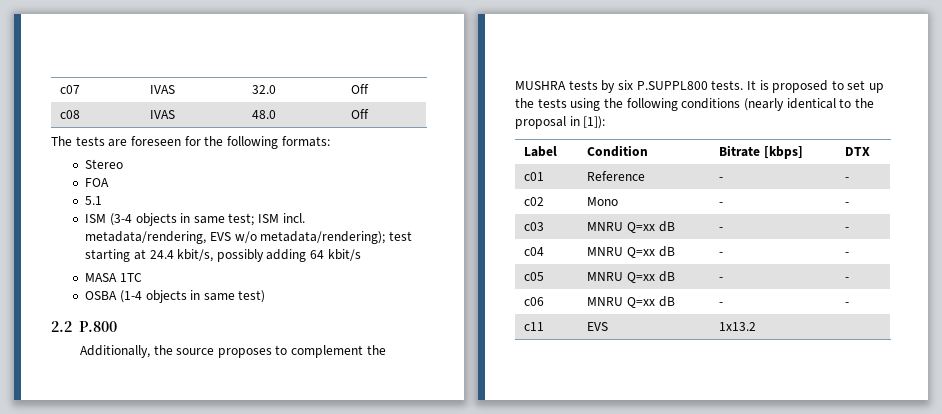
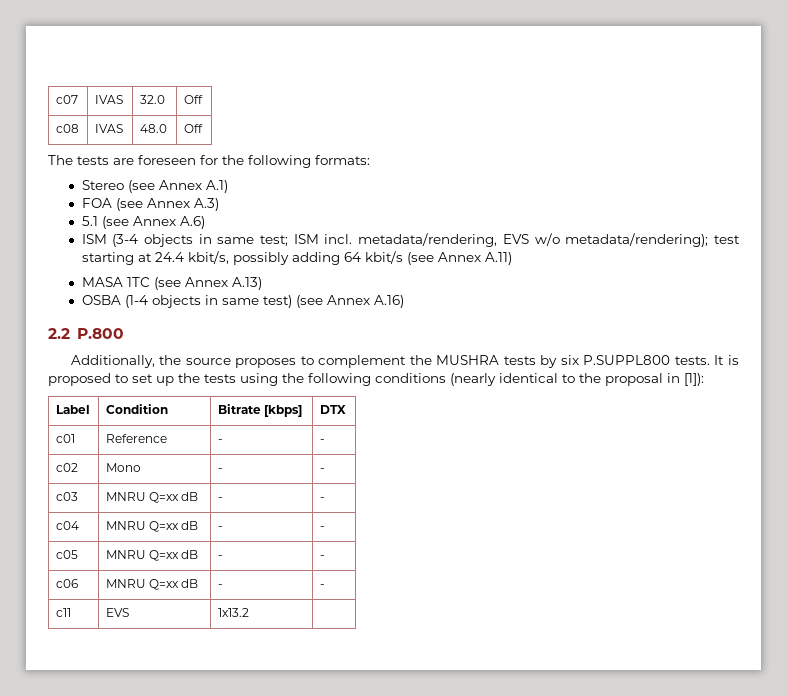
- Stereo
- FOA
- 5.1
+ Stereo (see Annex A.1)
+ FOA (see Annex A.3)
+ 5.1 (see Annex A.6)
- ISM (3-4 objects in same test; ISM incl. metadata/rendering, EVS w/o metadata/rendering); test starting at 24.4 kbit/s, possibly adding 64 kbit/s
+ ISM (3-4 objects in same test; ISM incl. metadata/rendering, EVS w/o metadata/rendering); test starting at 24.4 kbit/s, possibly adding 64 kbit/s (see Annex A.11)
- MASA 1TC
+ MASA 1TC (see Annex A.13)
- OSBA (1-4 objects in same test)
+ OSBA (1-4 objects in same test) (see Annex A.16)

